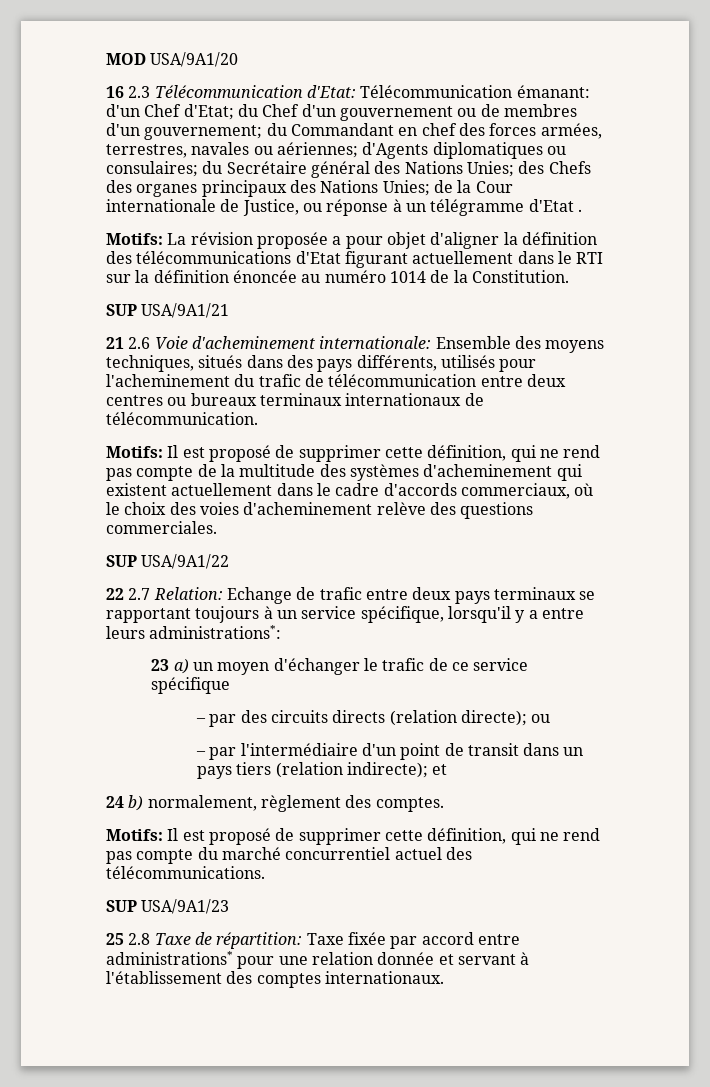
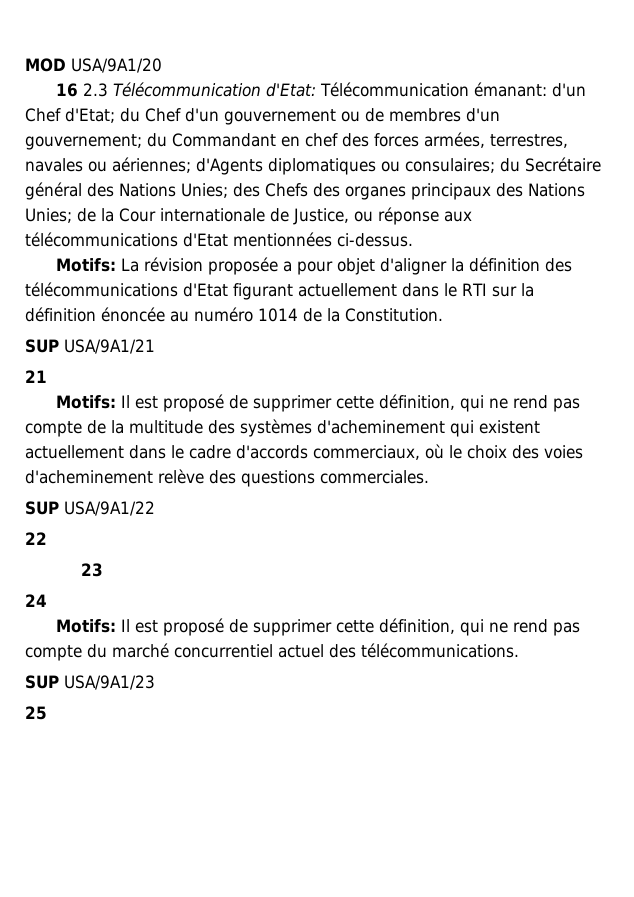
- 16 2.3 Télécommunication d'Etat: Télécommunication émanant: d'un Chef d'Etat; du Chef d'un gouvernement ou de membres d'un gouvernement; du Commandant en chef des forces armées, terrestres, navales ou aériennes; d'Agents diplomatiques ou consulaires; du Secrétaire général des Nations Unies; des Chefs des organes principaux des Nations Unies; de la Cour internationale de Justice, ou réponse à un télégramme d'Etat .
+ 16 2.3 Télécommunication d'Etat: Télécommunication émanant: d'un Chef d'Etat; du Chef d'un gouvernement ou de membres d'un gouvernement; du Commandant en chef des forces armées, terrestres, navales ou aériennes; d'Agents diplomatiques ou consulaires; du Secrétaire général des Nations Unies; des Chefs des organes principaux des Nations Unies; de la Cour internationale de Justice, ou réponse aux télécommunications d'Etat mentionnées ci-dessus.
- 21 2.6 Voie d'acheminement internationale: Ensemble des moyens techniques, situés dans des pays différents, utilisés pour l'acheminement du trafic de télécommunication entre deux centres ou bureaux terminaux internationaux de télécommunication.
+ 21
- 22 2.7 Relation: Echange de trafic entre deux pays terminaux se rapportant toujours à un service spécifique, lorsqu'il y a entre leurs administrations*:
- 23 a) un moyen d'échanger le trafic de ce service spécifique
- – par des circuits directs (relation directe); ou
- – par l'intermédiaire d'un point de transit dans un pays tiers (relation indirecte); et
- 24 b) normalement, règlement des comptes.
+ 22
+ 23
+ 24
- 25 2.8 Taxe de répartition: Taxe fixée par accord entre administrations* pour une relation donnée et servant à l'établissement des comptes internationaux.
+ 25

